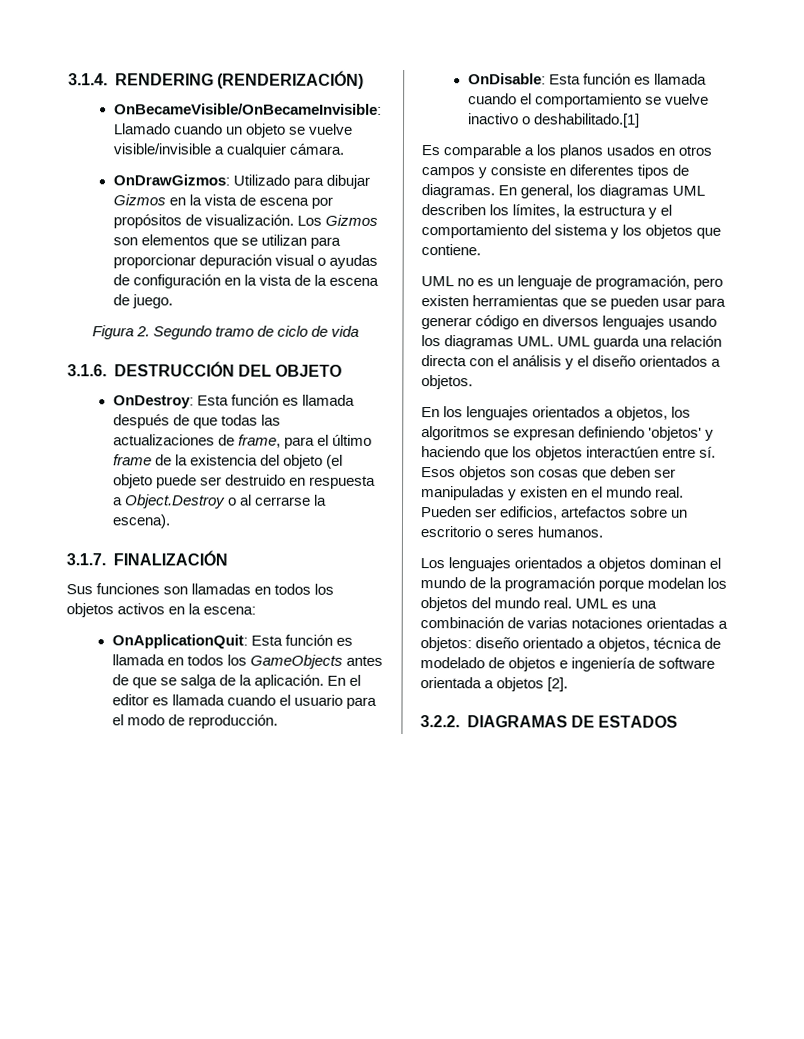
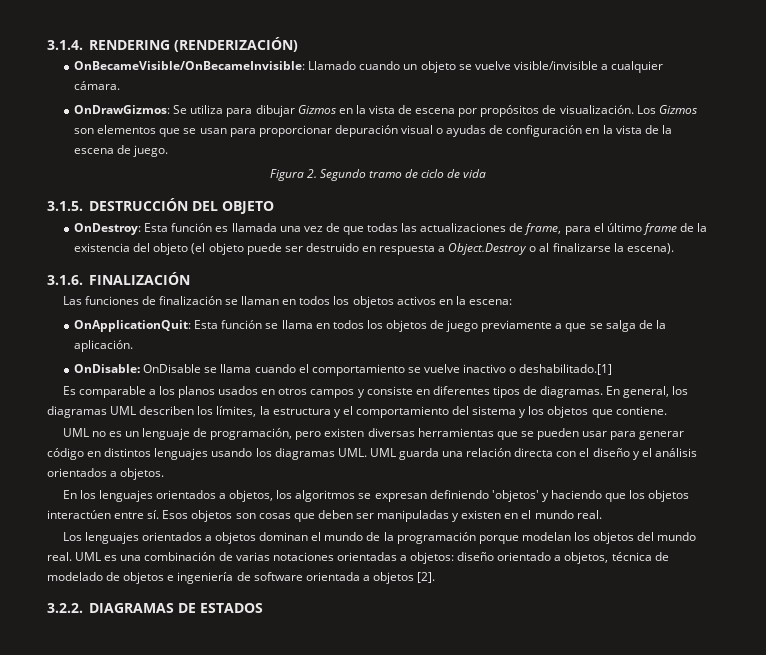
- OnDrawGizmos: Utilizado para dibujar Gizmos en la vista de escena por propósitos de visualización.
+ OnDrawGizmos: Se utiliza para dibujar Gizmos en la vista de escena por propósitos de visualización.
- Los Gizmos son elementos que se utilizan para proporcionar depuración visual o ayudas de configuración en la vista de la escena de juego.
+ Los Gizmos son elementos que se usan para proporcionar depuración visual o ayudas de configuración en la vista de la escena de juego.
- 3.1.6. DESTRUCCIÓN DEL OBJETO
+ 3.1.5. DESTRUCCIÓN DEL OBJETO
- OnDestroy: Esta función es llamada después de que todas las actualizaciones de frame, para el último frame de la existencia del objeto (el objeto puede ser destruido en respuesta a Object.Destroy o al cerrarse la escena).
+ OnDestroy: Esta función es llamada una vez de que todas las actualizaciones de frame, para el último frame de la existencia del objeto (el objeto puede ser destruido en respuesta a Object.Destroy o al finalizarse la escena).
- 3.1.7. FINALIZACIÓN
+ 3.1.6. FINALIZACIÓN
- Sus funciones son llamadas en todos los objetos activos en la escena:
+ Las funciones de finalización se llaman en todos los objetos activos en la escena:
- OnApplicationQuit: Esta función es llamada en todos los GameObjects antes de que se salga de la aplicación. En el editor es llamada cuando el usuario para el modo de reproducción.
- OnDisable: Esta función es llamada cuando el comportamiento se vuelve inactivo o deshabilitado.[1]
+ OnApplicationQuit: Esta función se llama en todos los objetos de juego previamente a que se salga de la aplicación.
+ OnDisable: OnDisable se llama cuando el comportamiento se vuelve inactivo o deshabilitado.[1]
- UML no es un lenguaje de programación, pero existen herramientas que se pueden usar para generar código en diversos lenguajes usando los diagramas UML. UML guarda una relación directa con el análisis y el diseño orientados a objetos.
+ UML no es un lenguaje de programación, pero existen diversas herramientas que se pueden usar para generar código en distintos lenguajes usando los diagramas UML. UML guarda una relación directa con el diseño y el análisis orientados a objetos.
- Pueden ser edificios, artefactos sobre un escritorio o seres humanos.

